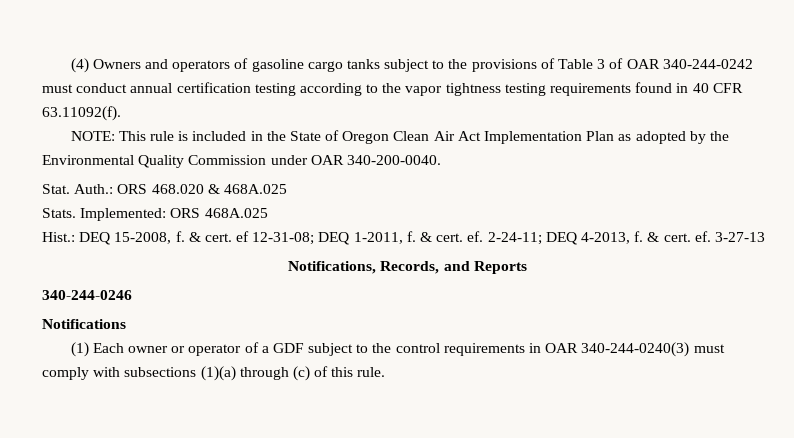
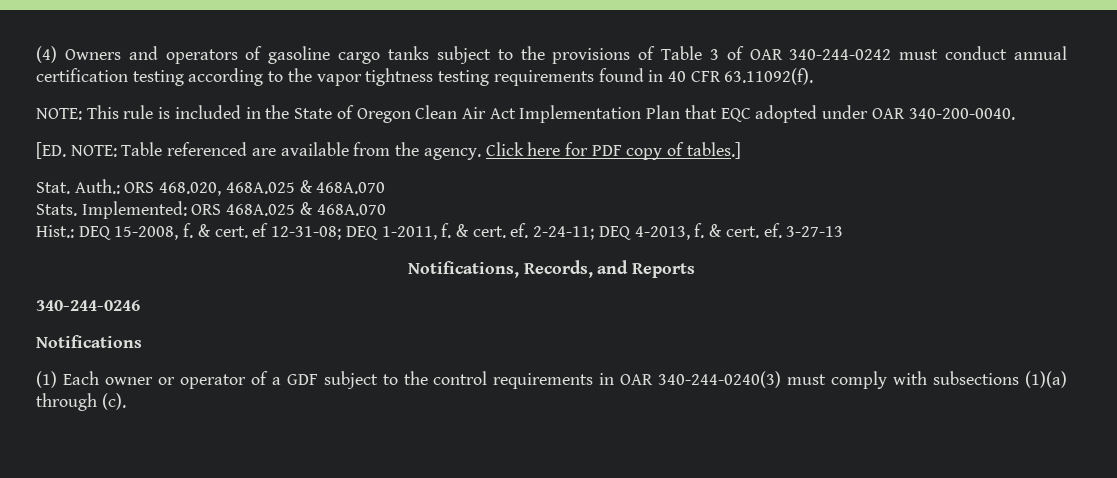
- NOTE: This rule is included in the State of Oregon Clean Air Act Implementation Plan as adopted by the Environmental Quality Commission under OAR 340-200-0040.
+ NOTE: This rule is included in the State of Oregon Clean Air Act Implementation Plan that EQC adopted under OAR 340-200-0040.
+ [ED. NOTE: Table referenced are available from the agency. Click here for PDF copy of tables.]
- Auth.: ORS 468.020 & 468A.025
+ Auth.: ORS 468.020, 468A.025 & 468A.070
- Implemented: ORS 468A.025
+ Implemented: ORS 468A.025 & 468A.070
- (1) Each owner or operator of a GDF subject to the control requirements in OAR 340-244-0240(3) must comply with subsections (1)(a) through (c) of this rule.
+ (1) Each owner or operator of a GDF subject to the control requirements in OAR 340-244-0240(3) must comply with subsections (1)(a) through (c).

